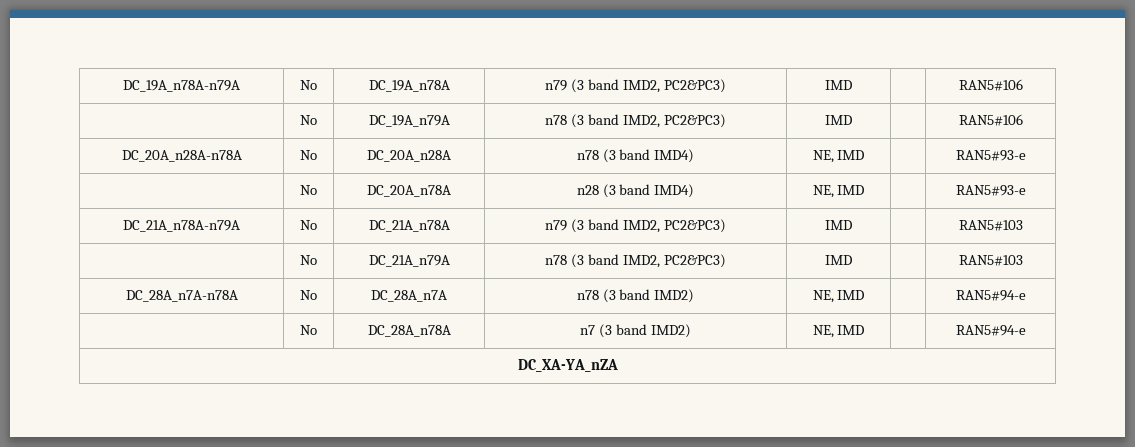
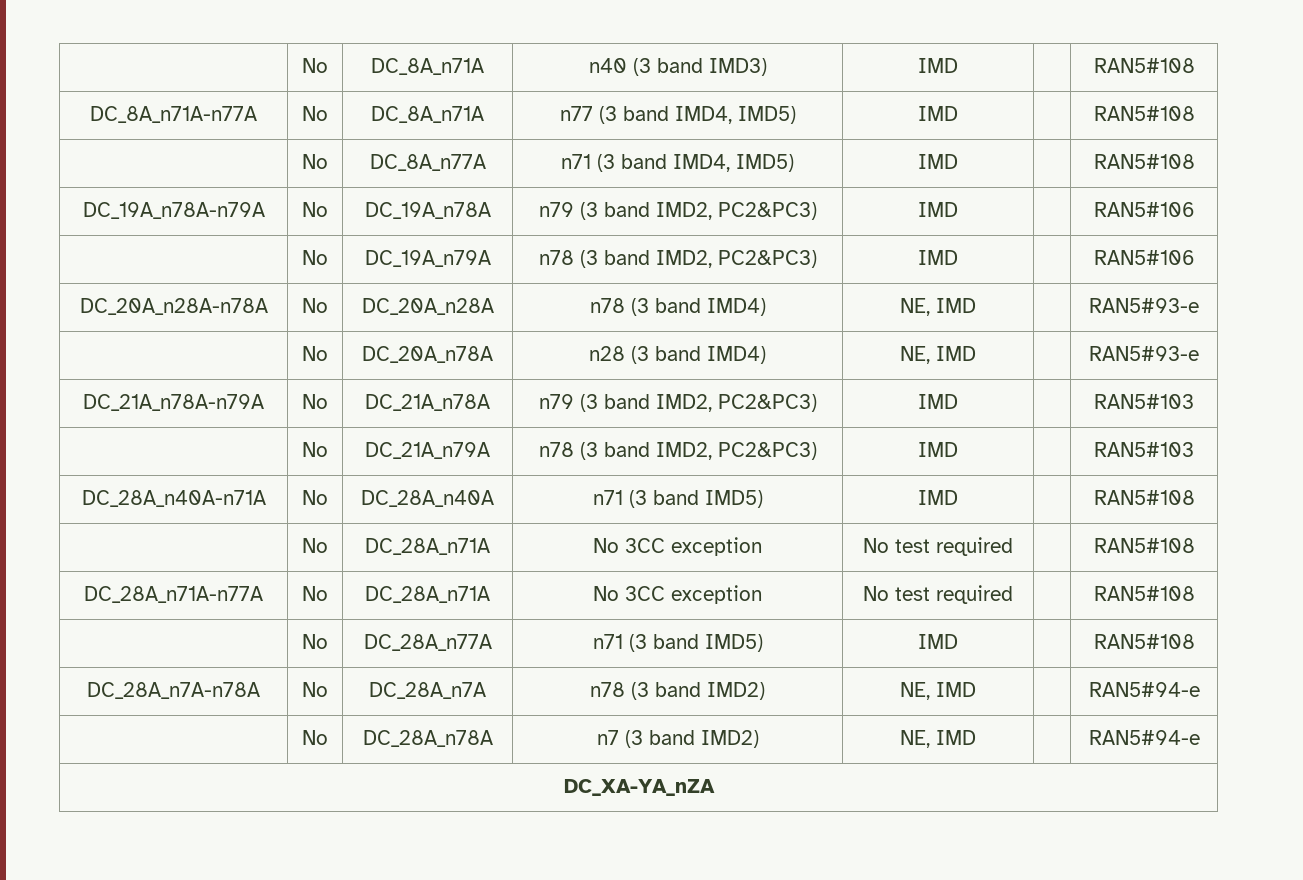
+ | No | DC_8A_n71A | n40 (3 band IMD3) | IMD | | RAN5#108
+ DC_8A_n71A-n77A | No | DC_8A_n71A | n77 (3 band IMD4, IMD5) | IMD | | RAN5#108
+ | No | DC_8A_n77A | n71 (3 band IMD4, IMD5) | IMD | | RAN5#108
+ DC_28A_n40A-n71A | No | DC_28A_n40A | n71 (3 band IMD5) | IMD | | RAN5#108
+ | No | DC_28A_n71A | No 3CC exception | No test required | | RAN5#108
+ DC_28A_n71A-n77A | No | DC_28A_n71A | No 3CC exception | No test required | | RAN5#108
+ | No | DC_28A_n77A | n71 (3 band IMD5) | IMD | | RAN5#108

